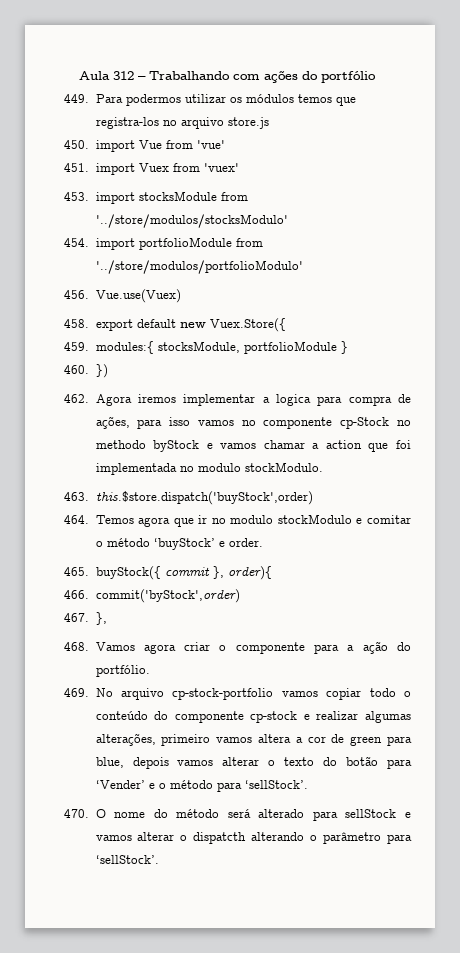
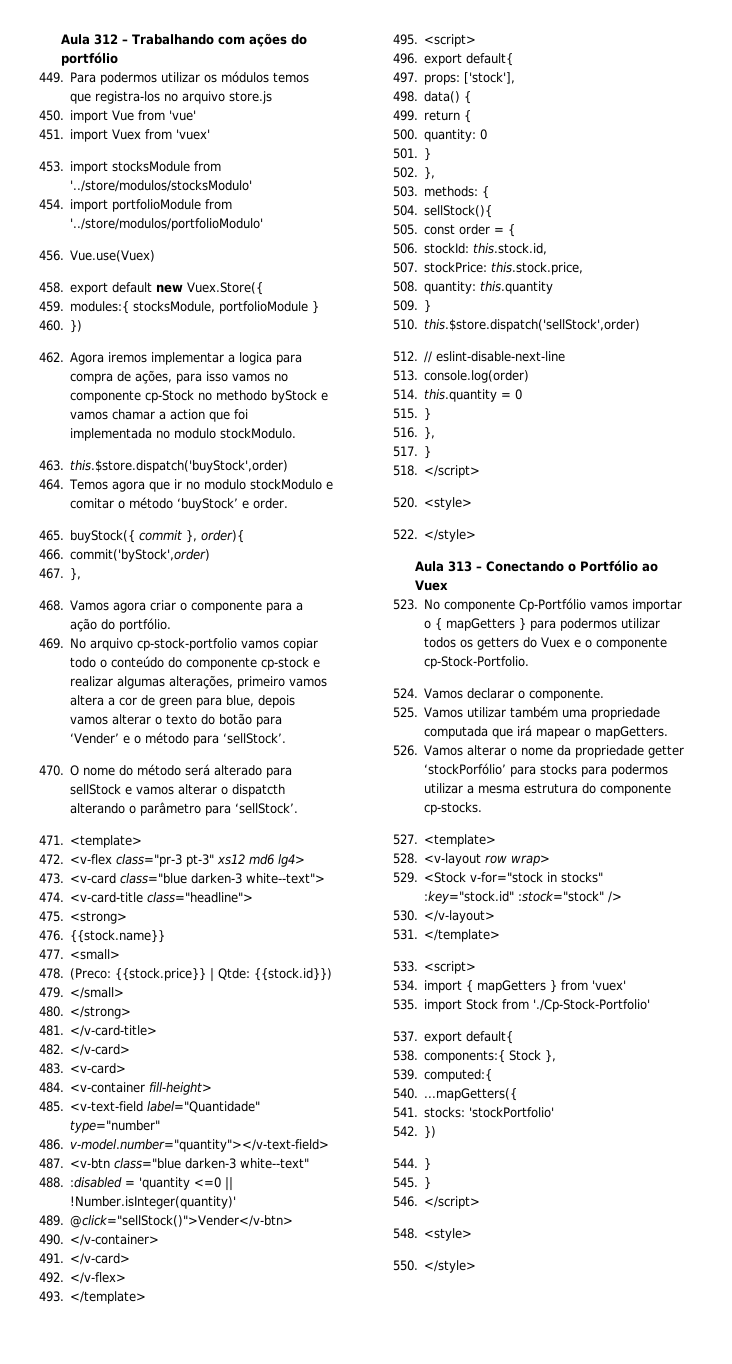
+ 471. <template>
+ 472. <v-flex class="pr-3 pt-3" xs12 md6 lg4>
+ 473. <v-card class="blue darken-3 white--text">
+ 474. <v-card-title class="headline">
+ 475. <strong>
+ 476. {{stock.name}}
+ 477. <small>
+ 478. (Preco: {{stock.price}} | Qtde: {{stock.id}})
+ 479. </small>
+ 480. </strong>
+ 481. </v-card-title>
+ 482. </v-card>
+ 483. <v-card>
+ 484. <v-container fill-height>
+ 485. <v-text-field label="Quantidade" type="number"
+ 486. v-model.number="quantity"></v-text-field>
+ 487. <v-btn class="blue darken-3 white--text"
+ 488. :disabled = 'quantity <=0 || !Number.isInteger(quantity)'
+ 489. @click="sellStock()">Vender</v-btn>
+ 490. </v-container>
+ 491. </v-card>
+ 492. </v-flex>
+ 493. </template>
+ 495. <script>
+ 496. export default{
+ 497. props: ['stock'],
+ 498. data() {
+ 499. return {
+ 500. quantity: 0
+ 501. }
+ 502. },
+ 503. methods: {
+ 504. sellStock(){
+ 505. const order = {
+ 506. stockId: this.stock.id,
+ 507. stockPrice: this.stock.price,
+ 508. quantity: this.quantity
+ 509. }
+ 510. this.$store.dispatch('sellStock',order)
+ 512. // eslint-disable-next-line
+ 513. console.log(order)
+ 514. this.quantity = 0
+ 515. }
+ 516. },
+ 517. }
+ 518. </script>
+ 520. <style>
+ 522. </style>
+ Aula 313 – Conectando o Portfólio ao Vuex
+ 523. No componente Cp-Portfólio vamos importar o { mapGetters } para podermos utilizar todos os getters do Vuex e o componente cp-Stock-Portfolio.
+ 524. Vamos declarar o componente.
+ 525. Vamos utilizar também uma propriedade computada que irá mapear o mapGetters.
+ 526. Vamos alterar o nome da propriedade getter ‘stockPorfólio’ para stocks para podermos utilizar a mesma estrutura do componente cp-stocks.
+ 527. <template>
+ 528. <v-layout row wrap>
+ 529. <Stock v-for="stock in stocks" :key="stock.id" :stock="stock" />
+ 530. </v-layout>
+ 531. </template>
+ 533. <script>
+ 534. import { mapGetters } from 'vuex'
+ 535. import Stock from './Cp-Stock-Portfolio'
+ 537. export default{
+ 538. components:{ Stock },
+ 539. computed:{
+ 540. ...mapGetters({
+ 541. stocks: 'stockPortfolio'
+ 542. })
+ 544. }
+ 545. }
+ 546. </script>
+ 548. <style>
+ 550. </style>

